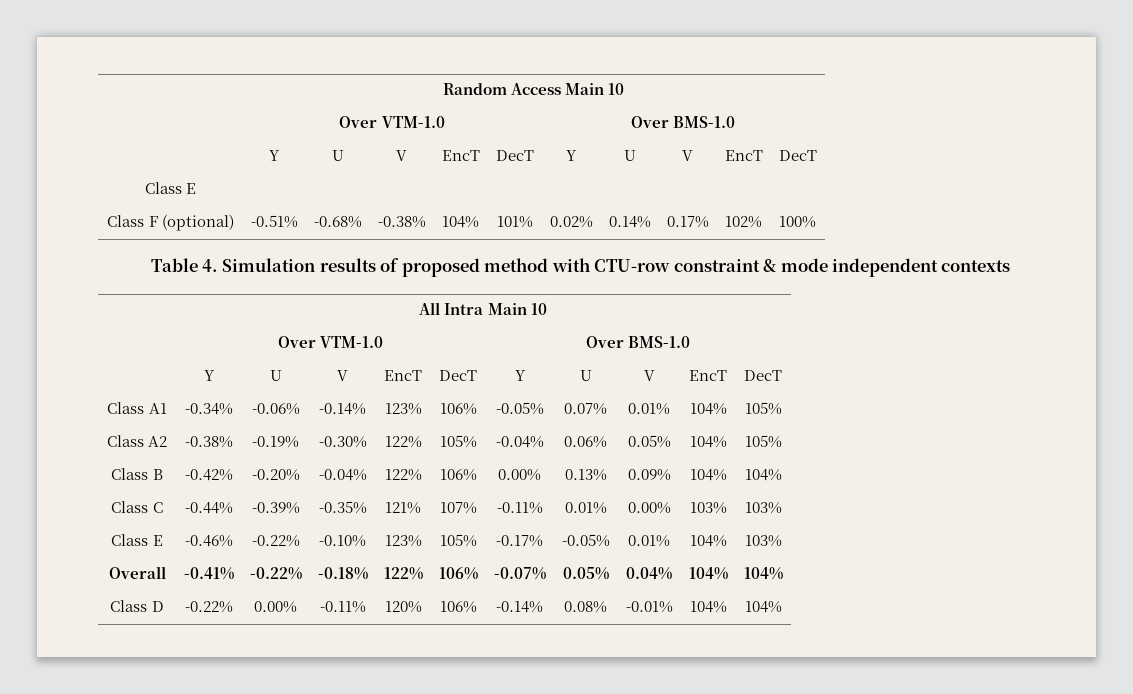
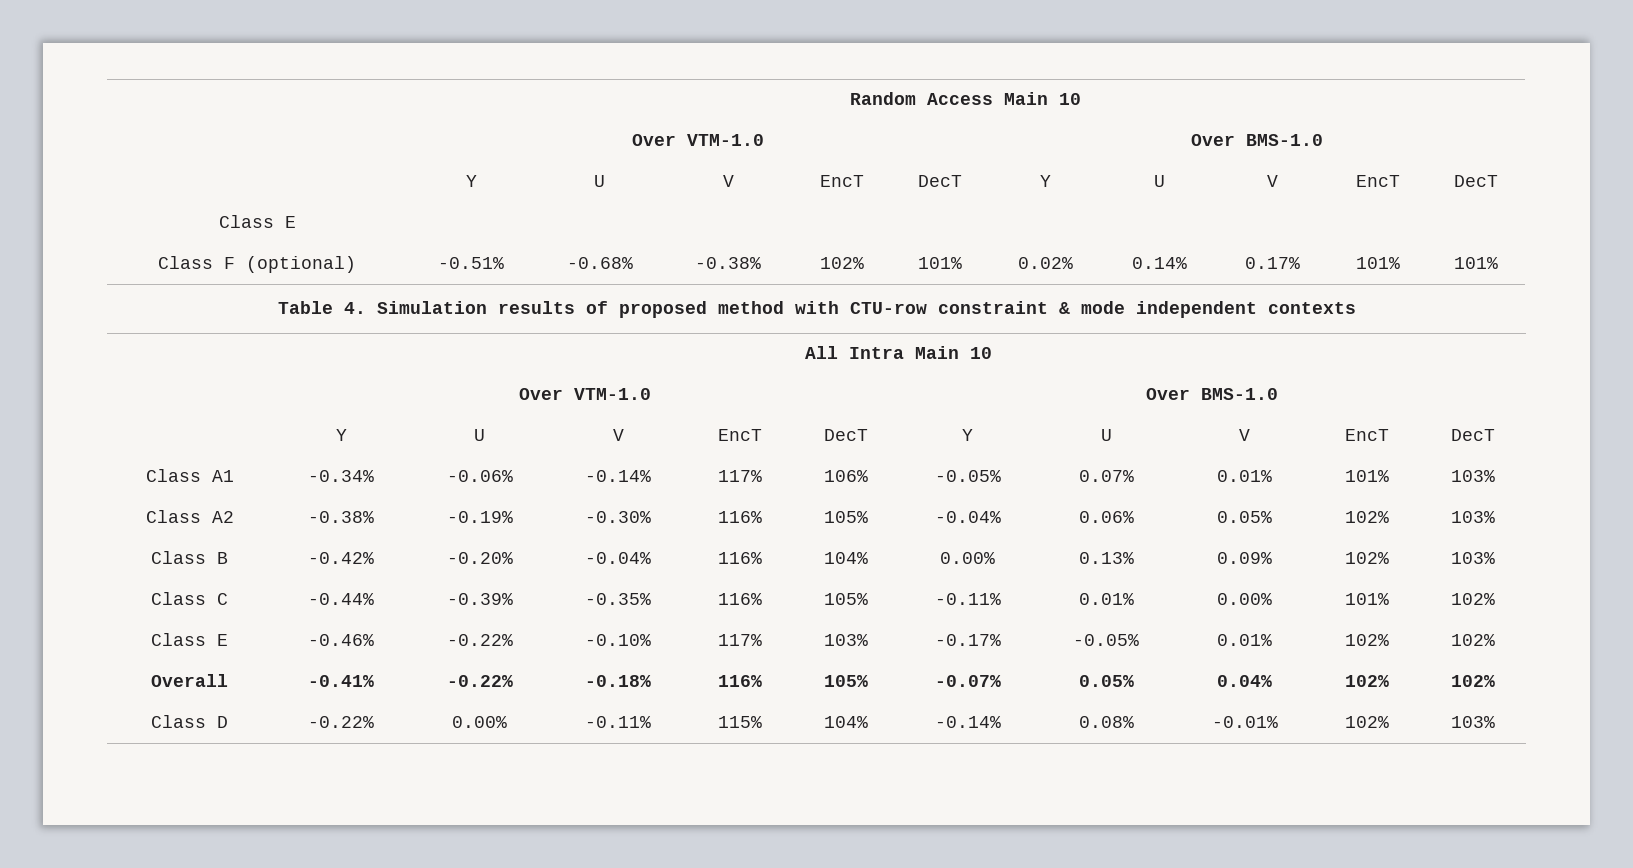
- Class F (optional) | -0.51% | -0.68% | -0.38% | 104% | 101% | 0.02% | 0.14% | 0.17% | 102% | 100%
+ Class F (optional) | -0.51% | -0.68% | -0.38% | 102% | 101% | 0.02% | 0.14% | 0.17% | 101% | 101%
- Class A1 | -0.34% | -0.06% | -0.14% | 123% | 106% | -0.05% | 0.07% | 0.01% | 104% | 105%
+ Class A1 | -0.34% | -0.06% | -0.14% | 117% | 106% | -0.05% | 0.07% | 0.01% | 101% | 103%
- Class A2 | -0.38% | -0.19% | -0.30% | 122% | 105% | -0.04% | 0.06% | 0.05% | 104% | 105%
+ Class A2 | -0.38% | -0.19% | -0.30% | 116% | 105% | -0.04% | 0.06% | 0.05% | 102% | 103%
- Class B | -0.42% | -0.20% | -0.04% | 122% | 106% | 0.00% | 0.13% | 0.09% | 104% | 104%
+ Class B | -0.42% | -0.20% | -0.04% | 116% | 104% | 0.00% | 0.13% | 0.09% | 102% | 103%
- Class C | -0.44% | -0.39% | -0.35% | 121% | 107% | -0.11% | 0.01% | 0.00% | 103% | 103%
+ Class C | -0.44% | -0.39% | -0.35% | 116% | 105% | -0.11% | 0.01% | 0.00% | 101% | 102%
- Class E | -0.46% | -0.22% | -0.10% | 123% | 105% | -0.17% | -0.05% | 0.01% | 104% | 103%
+ Class E | -0.46% | -0.22% | -0.10% | 117% | 103% | -0.17% | -0.05% | 0.01% | 102% | 102%
- Overall | -0.41% | -0.22% | -0.18% | 122% | 106% | -0.07% | 0.05% | 0.04% | 104% | 104%
+ Overall | -0.41% | -0.22% | -0.18% | 116% | 105% | -0.07% | 0.05% | 0.04% | 102% | 102%
- Class D | -0.22% | 0.00% | -0.11% | 120% | 106% | -0.14% | 0.08% | -0.01% | 104% | 104%
+ Class D | -0.22% | 0.00% | -0.11% | 115% | 104% | -0.14% | 0.08% | -0.01% | 102% | 103%

